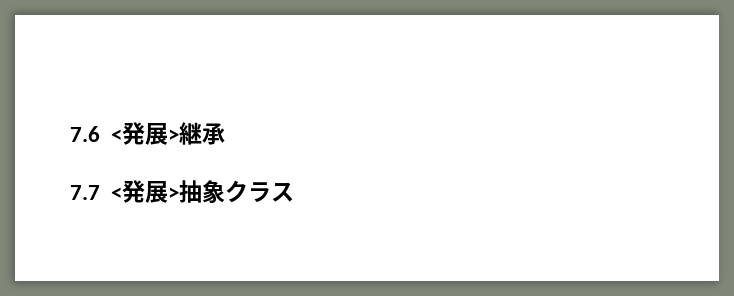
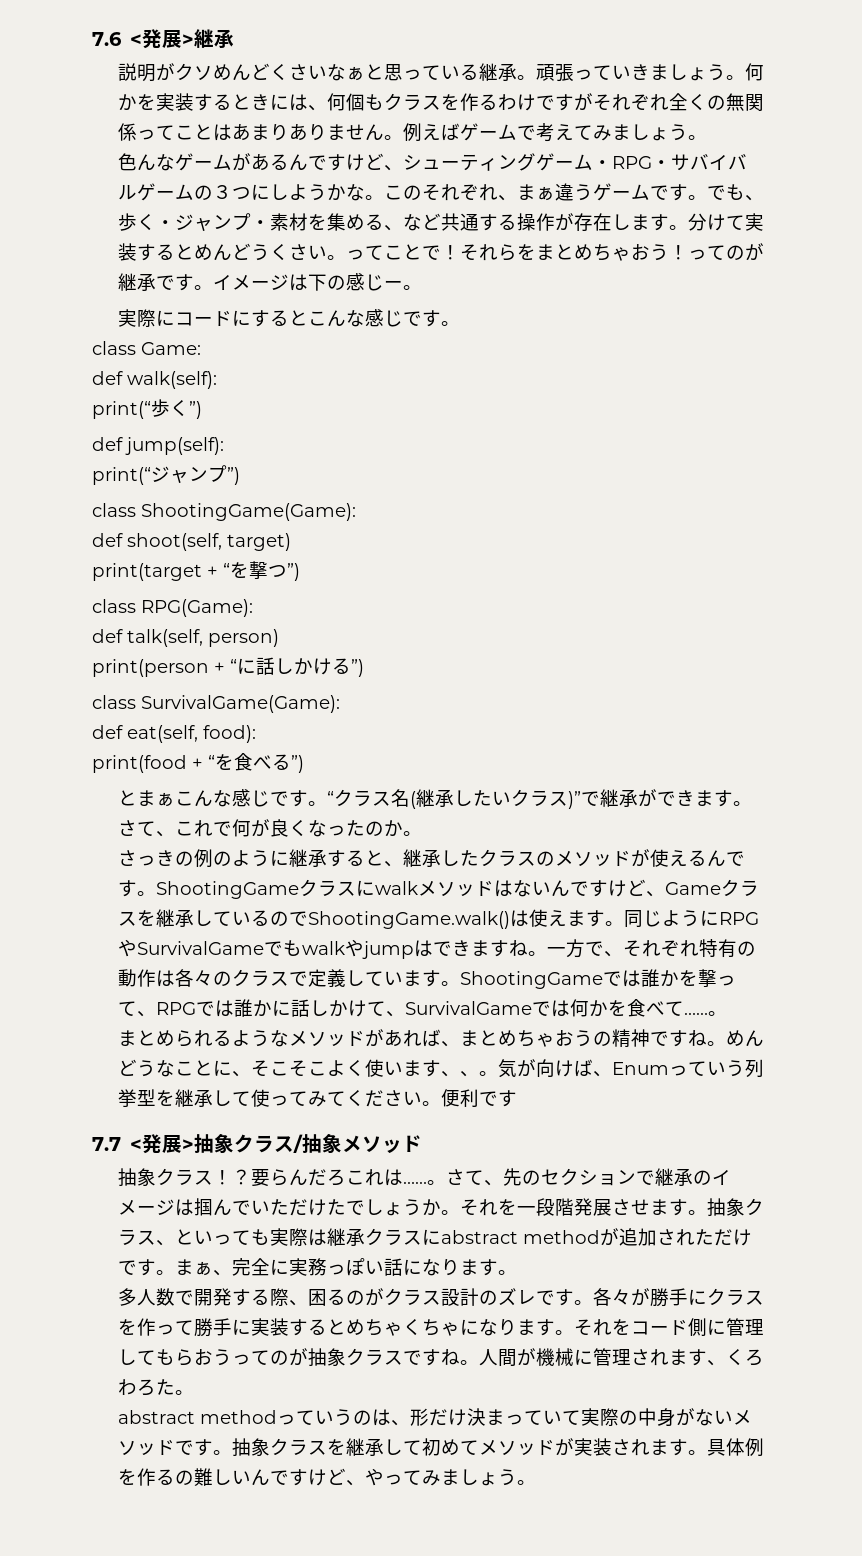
+ 説明がクソめんどくさいなぁと思っている継承。頑張っていきましょう。何かを実装するときには、何個もクラスを作るわけですがそれぞれ全くの無関係ってことはあまりありません。例えばゲームで考えてみましょう。
+ 色んなゲームがあるんですけど、シューティングゲーム・RPG・サバイバルゲームの３つにしようかな。このそれぞれ、まぁ違うゲームです。でも、歩く・ジャンプ・素材を集める、など共通する操作が存在します。分けて実装するとめんどうくさい。ってことで！それらをまとめちゃおう！ってのが継承です。イメージは下の感じー。
+ 実際にコードにするとこんな感じです。
+ class Game:
+ def walk(self):
+ print(“歩く”)
+ def jump(self):
+ print(“ジャンプ”)
+ class ShootingGame(Game):
+ def shoot(self, target)
+ print(target + “を撃つ”)
+ class RPG(Game):
+ def talk(self, person)
+ print(person + “に話しかける”)
+ class SurvivalGame(Game):
+ def eat(self, food):
+ print(food + “を食べる”)
+ とまぁこんな感じです。“クラス名(継承したいクラス)”で継承ができます。さて、これで何が良くなったのか。
+ さっきの例のように継承すると、継承したクラスのメソッドが使えるんです。ShootingGameクラスにwalkメソッドはないんですけど、Gameクラスを継承しているのでShootingGame.walk()は使えます。同じようにRPGやSurvivalGameでもwalkやjumpはできますね。一方で、それぞれ特有の動作は各々のクラスで定義しています。ShootingGameでは誰かを撃って、RPGでは誰かに話しかけて、SurvivalGameでは何かを食べて……。
+ まとめられるようなメソッドがあれば、まとめちゃおうの精神ですね。めんどうなことに、そこそこよく使います、、。気が向けば、Enumっていう列挙型を継承して使ってみてください。便利です
- 7.7 <発展>抽象クラス
+ 7.7 <発展>抽象クラス/抽象メソッド
+ 抽象クラス！？要らんだろこれは……。さて、先のセクションで継承のイメージは掴んでいただけたでしょうか。それを一段階発展させます。抽象クラス、といっても実際は継承クラスにabstract methodが追加されただけです。まぁ、完全に実務っぽい話になります。
+ 多人数で開発する際、困るのがクラス設計のズレです。各々が勝手にクラスを作って勝手に実装するとめちゃくちゃになります。それをコード側に管理してもらおうってのが抽象クラスですね。人間が機械に管理されます、くろわろた。
+ abstract methodっていうのは、形だけ決まっていて実際の中身がないメソッドです。抽象クラスを継承して初めてメソッドが実装されます。具体例を作るの難しいんですけど、やってみましょう。

